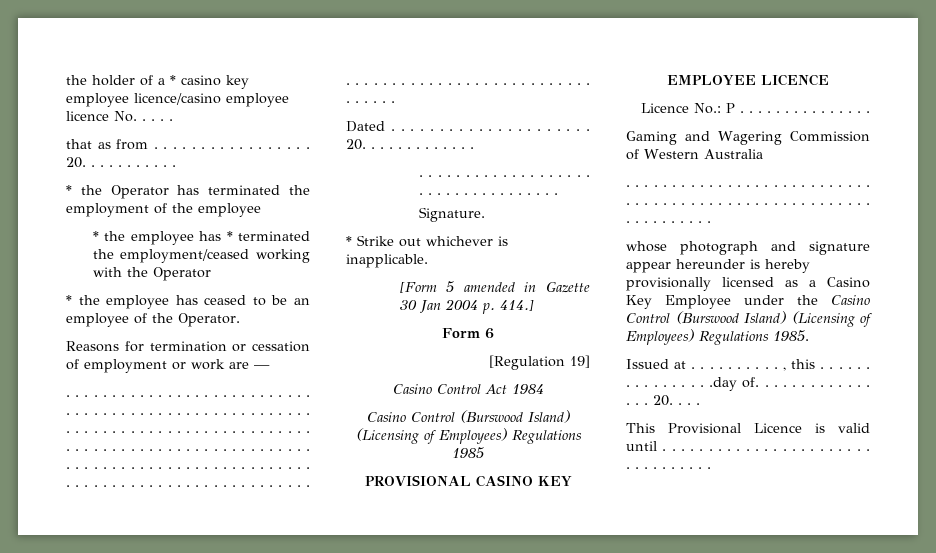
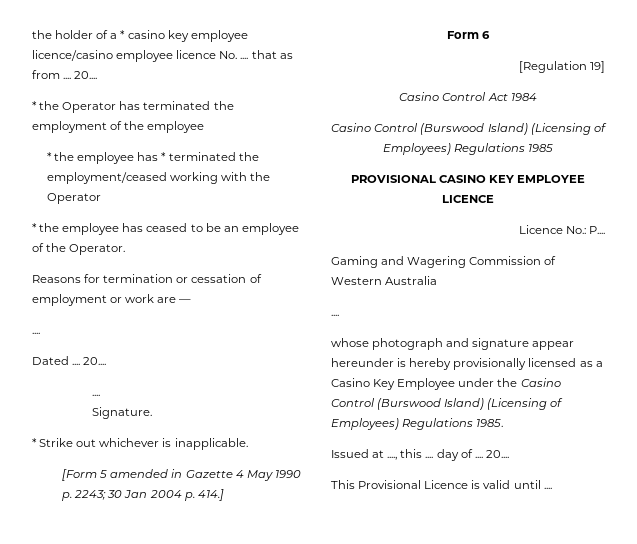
- the holder of a * casino key employee licence/casino employee licence No. . . . .
- that as from . . . . . . . . . . . . . . . . . 20. . . . . . . . . . .
+ the holder of a * casino key employee licence/casino employee licence No. .... that as from .... 20....
  Reasons for termination or cessation of employment or work are —
- . . . . . . . . . . . . . . . . . . . . . . . . . . . . . . . . . . . . . . . . . . . . . . . . . . . . . . . . . . . . . . . . . . . . . . . . . . . . . . . . . . . . . . . . . . . . . . . . . . . . . . . . . . . . . . . . . . . . . . . . . . . . . . . . . . . . . . . . . . . . . . . . . . . . . . . . . . . . . . . . . . . . . . . . . . . . . . . . . . . . . . . . . . . . . . . . . . .
- Dated . . . . . . . . . . . . . . . . . . . . . 20. . . . . . . . . . . . .
- . . . . . . . . . . . . . . . . . . . . . . . . . . . . . . . . . . .
+ ....
+ Dated .... 20....
+ ....
- [Form 5 amended in Gazette 30 Jan 2004 p. 414.]
+ [Form 5 amended in Gazette 4 May 1990 p. 2243; 30 Jan 2004 p. 414.]
- Licence No.: P . . . . . . . . . . . . . . .
+ Licence No.: P....
  Gaming and Wagering Commission of Western Australia
- . . . . . . . . . . . . . . . . . . . . . . . . . . . . . . . . . . . . . . . . . . . . . . . . . . . . . . . . . . . . . . . .
+ ....
- Issued at . . . . . . . . . . , this . . . . . . . . . . . . . . . .day of. . . . . . . . . . . . . . . . 20. . . .
+ Issued at ...., this .... day of .... 20....
- This Provisional Licence is valid until . . . . . . . . . . . . . . . . . . . . . . . . . . . . . . . . .
+ This Provisional Licence is valid until ....

